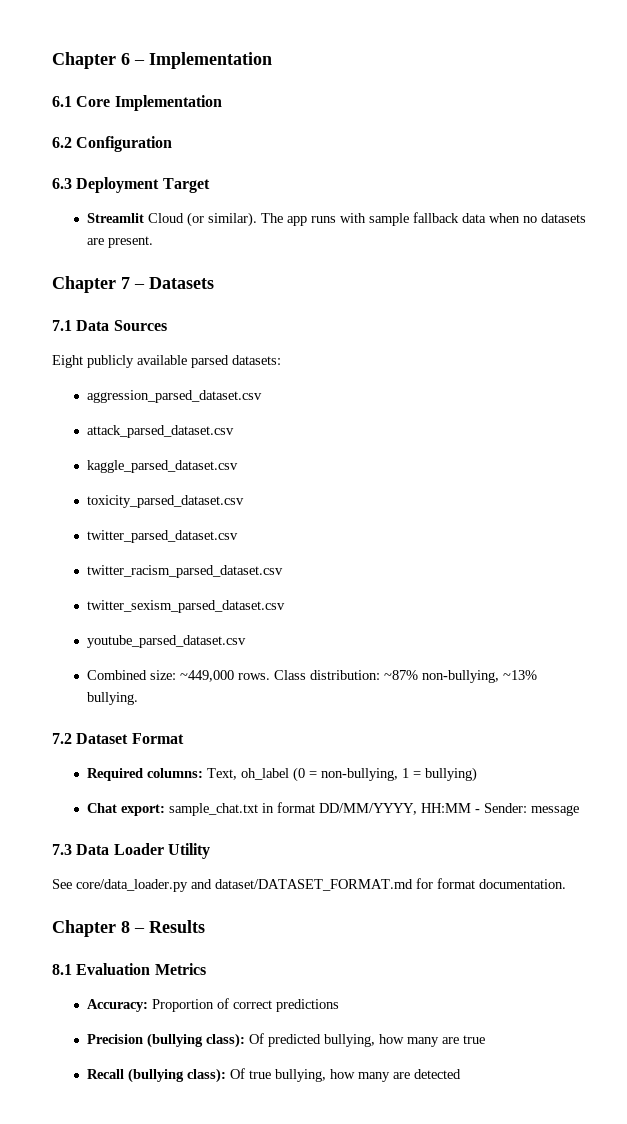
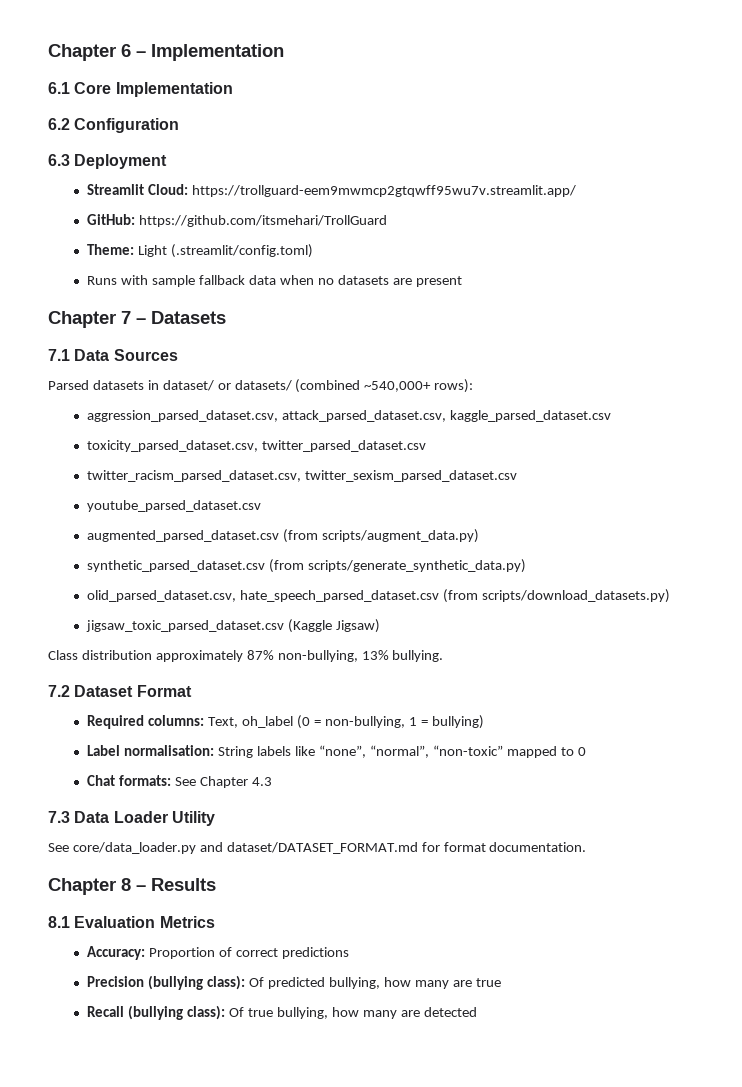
- 6.3 Deployment Target
+ 6.3 Deployment
- Streamlit Cloud (or similar). The app runs with sample fallback data when no datasets are present.
+ Streamlit Cloud: https://trollguard-eem9mwmcp2gtqwff95wu7v.streamlit.app/
+ GitHub: https://github.com/itsmehari/TrollGuard
+ Theme: Light (.streamlit/config.toml)
+ Runs with sample fallback data when no datasets are present
- Eight publicly available parsed datasets:
- aggression_parsed_dataset.csv
- attack_parsed_dataset.csv
- kaggle_parsed_dataset.csv
+ Parsed datasets in dataset/ or datasets/ (combined ~540,000+ rows):
+ aggression_parsed_dataset.csv, attack_parsed_dataset.csv, kaggle_parsed_dataset.csv
- toxicity_parsed_dataset.csv
- twitter_parsed_dataset.csv
+ toxicity_parsed_dataset.csv, twitter_parsed_dataset.csv
- twitter_racism_parsed_dataset.csv
- twitter_sexism_parsed_dataset.csv
+ twitter_racism_parsed_dataset.csv, twitter_sexism_parsed_dataset.csv
- Combined size: ~449,000 rows. Class distribution: ~87% non-bullying, ~13% bullying.
+ augmented_parsed_dataset.csv (from scripts/augment_data.py)
+ synthetic_parsed_dataset.csv (from scripts/generate_synthetic_data.py)
+ olid_parsed_dataset.csv, hate_speech_parsed_dataset.csv (from scripts/download_datasets.py)
+ jigsaw_toxic_parsed_dataset.csv (Kaggle Jigsaw)
+ Class distribution approximately 87% non-bullying, 13% bullying.
- Chat export: sample_chat.txt in format DD/MM/YYYY, HH:MM - Sender: message
+ Label normalisation: String labels like “none”, “normal”, “non-toxic” mapped to 0
+ Chat formats: See Chapter 4.3

